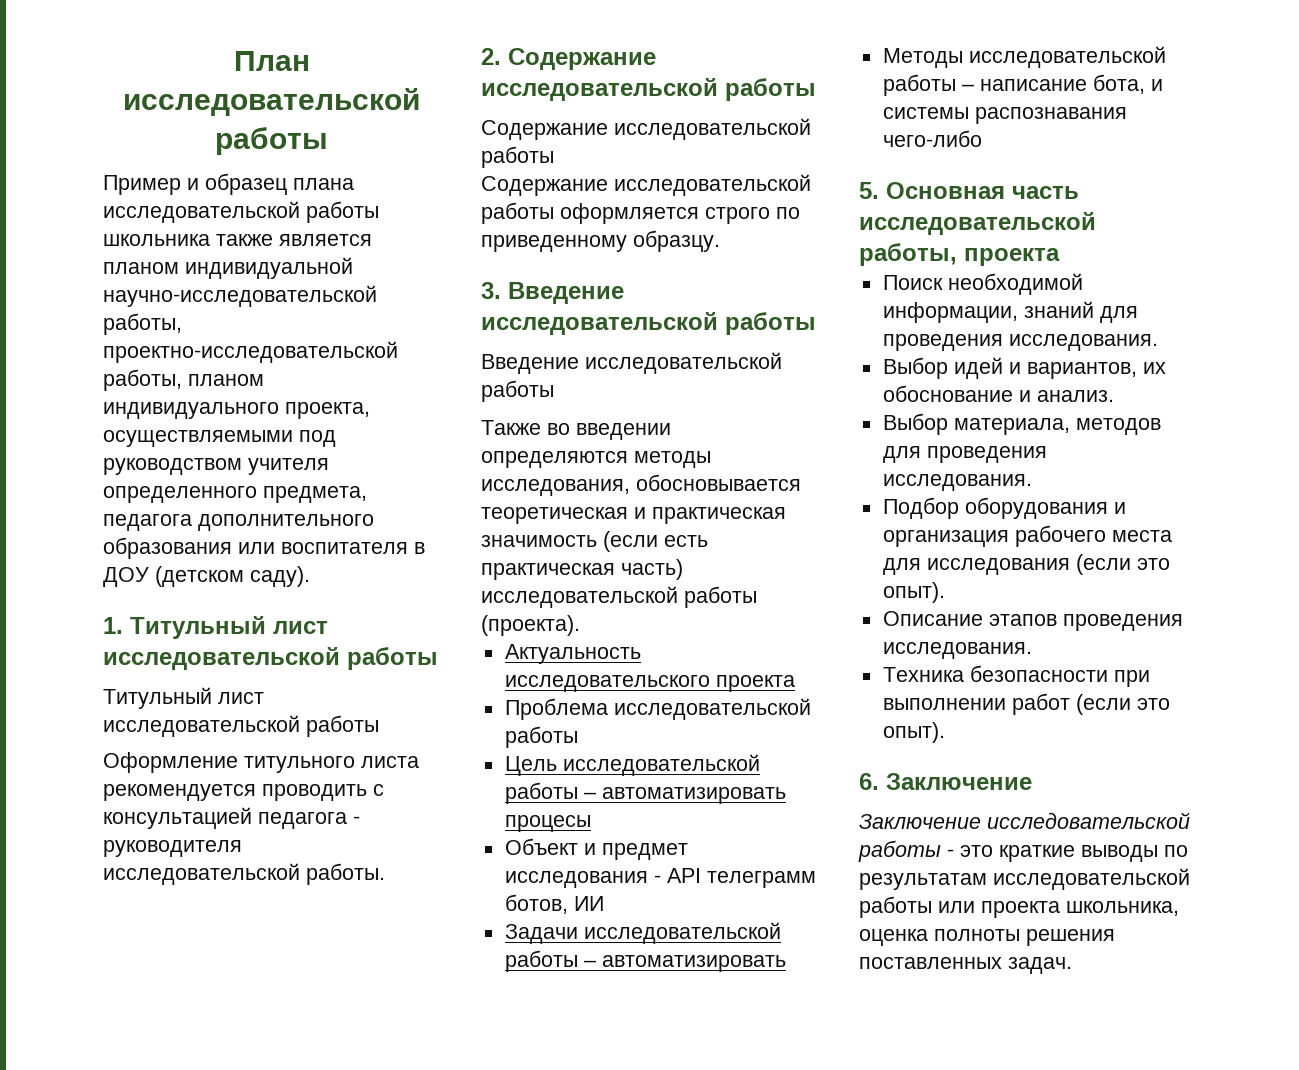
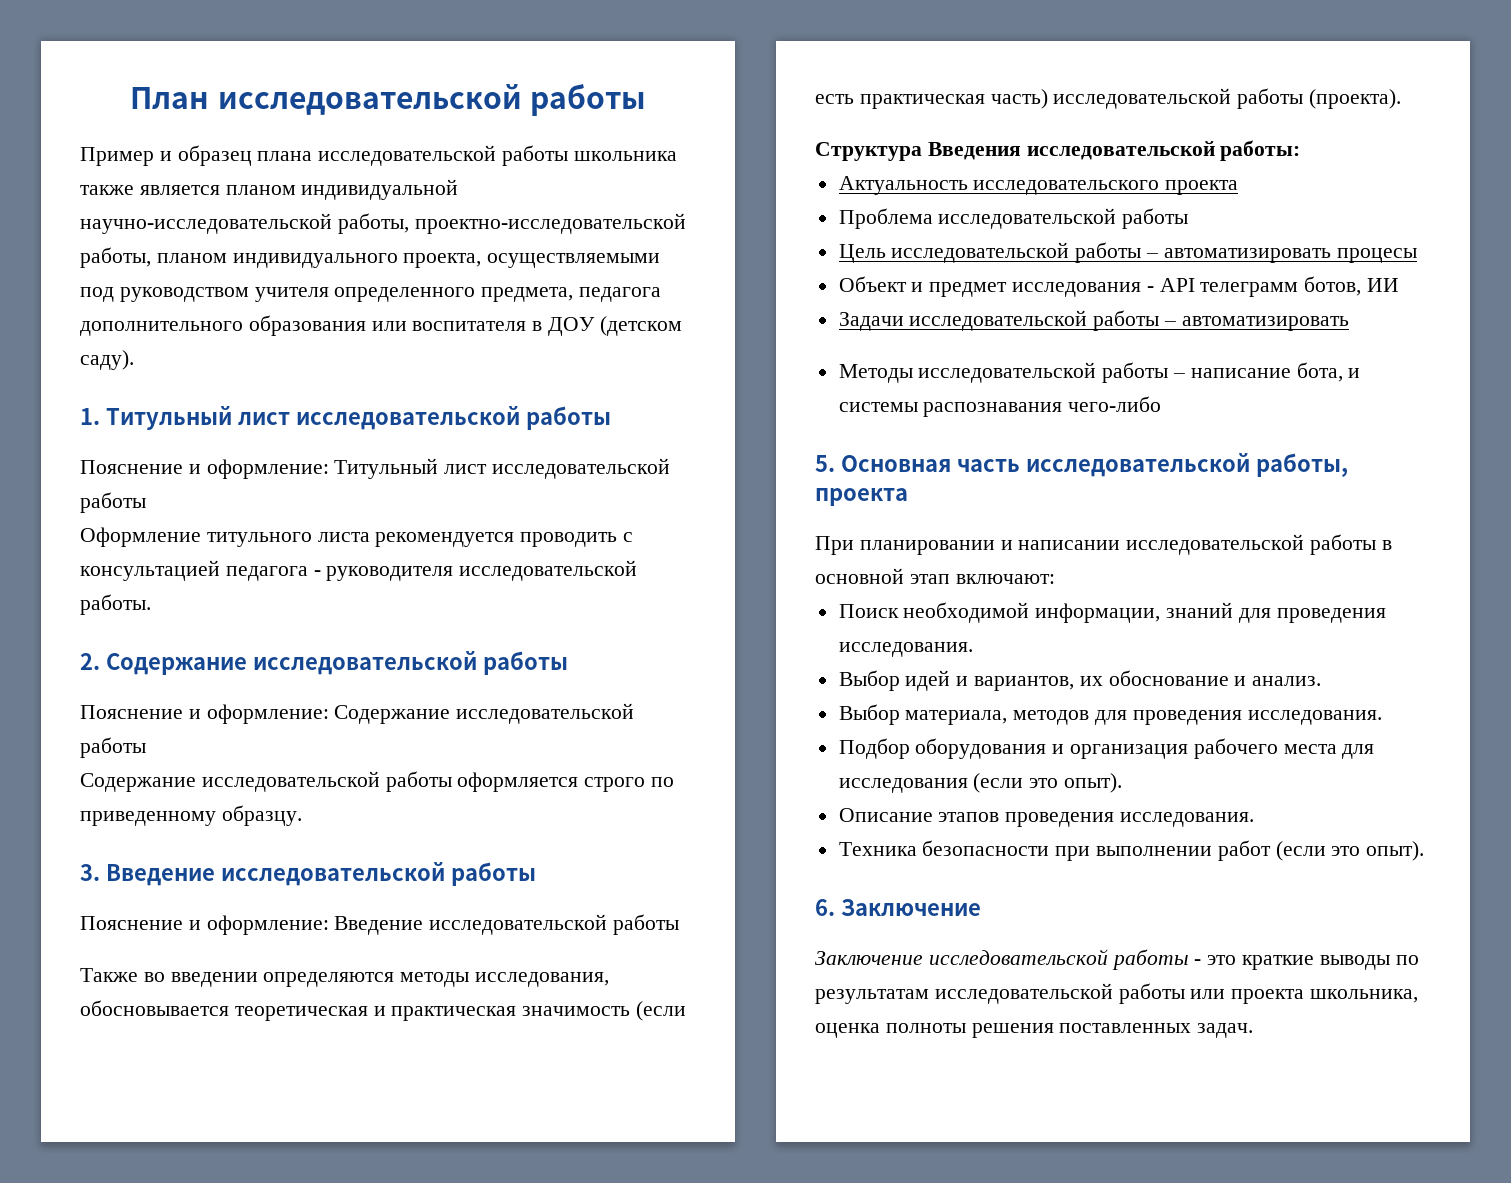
  1. Титульный лист исследовательской работы
- Титульный лист исследовательской работы
+ Пояснение и оформление: Титульный лист исследовательской работы
  2. Содержание исследовательской работы
- Содержание исследовательской работы
+ Пояснение и оформление: Содержание исследовательской работы
  3. Введение исследовательской работы
- Введение исследовательской работы
+ Пояснение и оформление: Введение исследовательской работы
+ Структура Введения исследовательской работы:
+ При планировании и написании исследовательской работы в основной этап включают:

